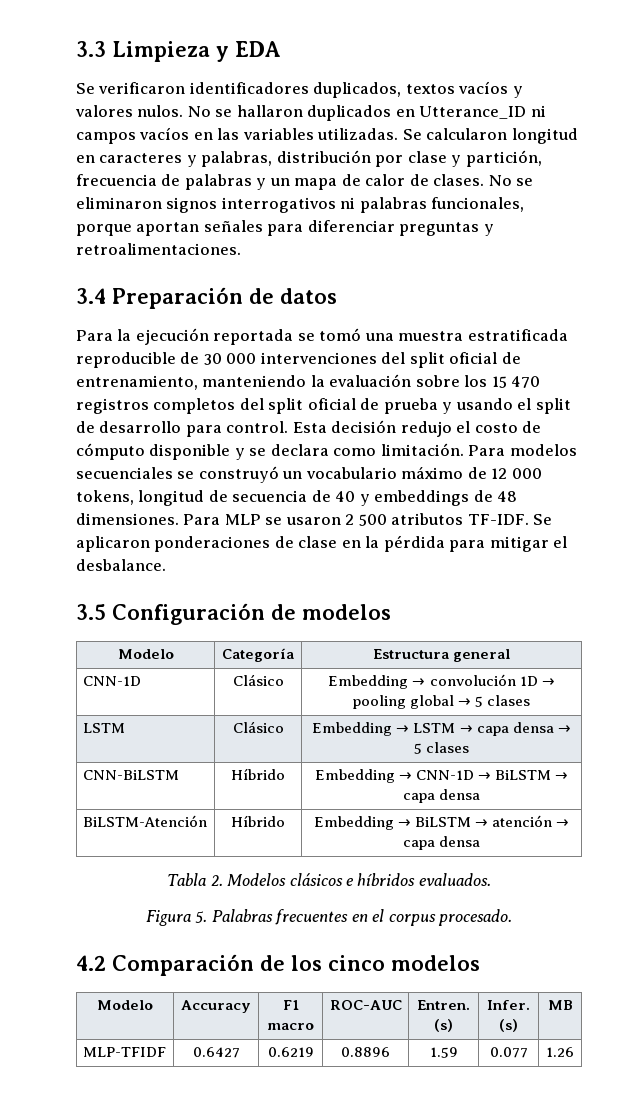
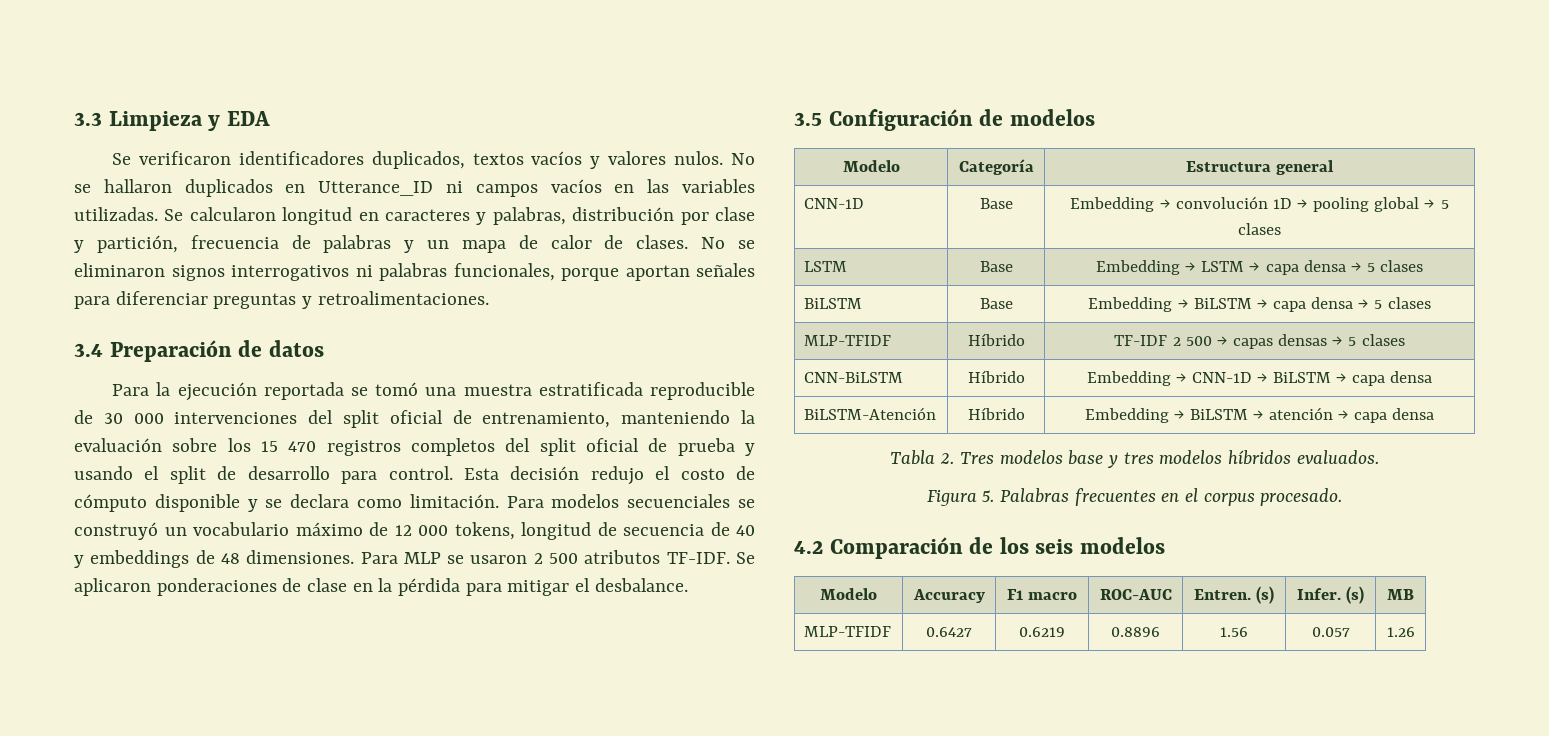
- CNN-1D | Clásico | Embedding → convolución 1D → pooling global → 5 clases
+ CNN-1D | Base | Embedding → convolución 1D → pooling global → 5 clases
- LSTM | Clásico | Embedding → LSTM → capa densa → 5 clases
+ LSTM | Base | Embedding → LSTM → capa densa → 5 clases
+ BiLSTM | Base | Embedding → BiLSTM → capa densa → 5 clases
+ MLP-TFIDF | Híbrido | TF-IDF 2 500 → capas densas → 5 clases
- Tabla 2. Modelos clásicos e híbridos evaluados.
+ Tabla 2. Tres modelos base y tres modelos híbridos evaluados.
- 4.2 Comparación de los cinco modelos
+ 4.2 Comparación de los seis modelos
- MLP-TFIDF | 0.6427 | 0.6219 | 0.8896 | 1.59 | 0.077 | 1.26
+ MLP-TFIDF | 0.6427 | 0.6219 | 0.8896 | 1.56 | 0.057 | 1.26

